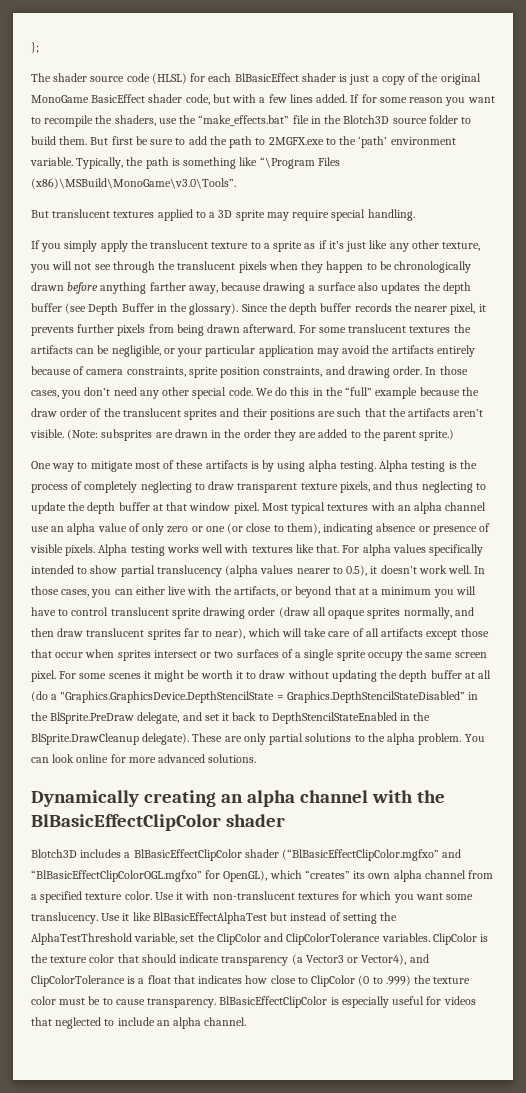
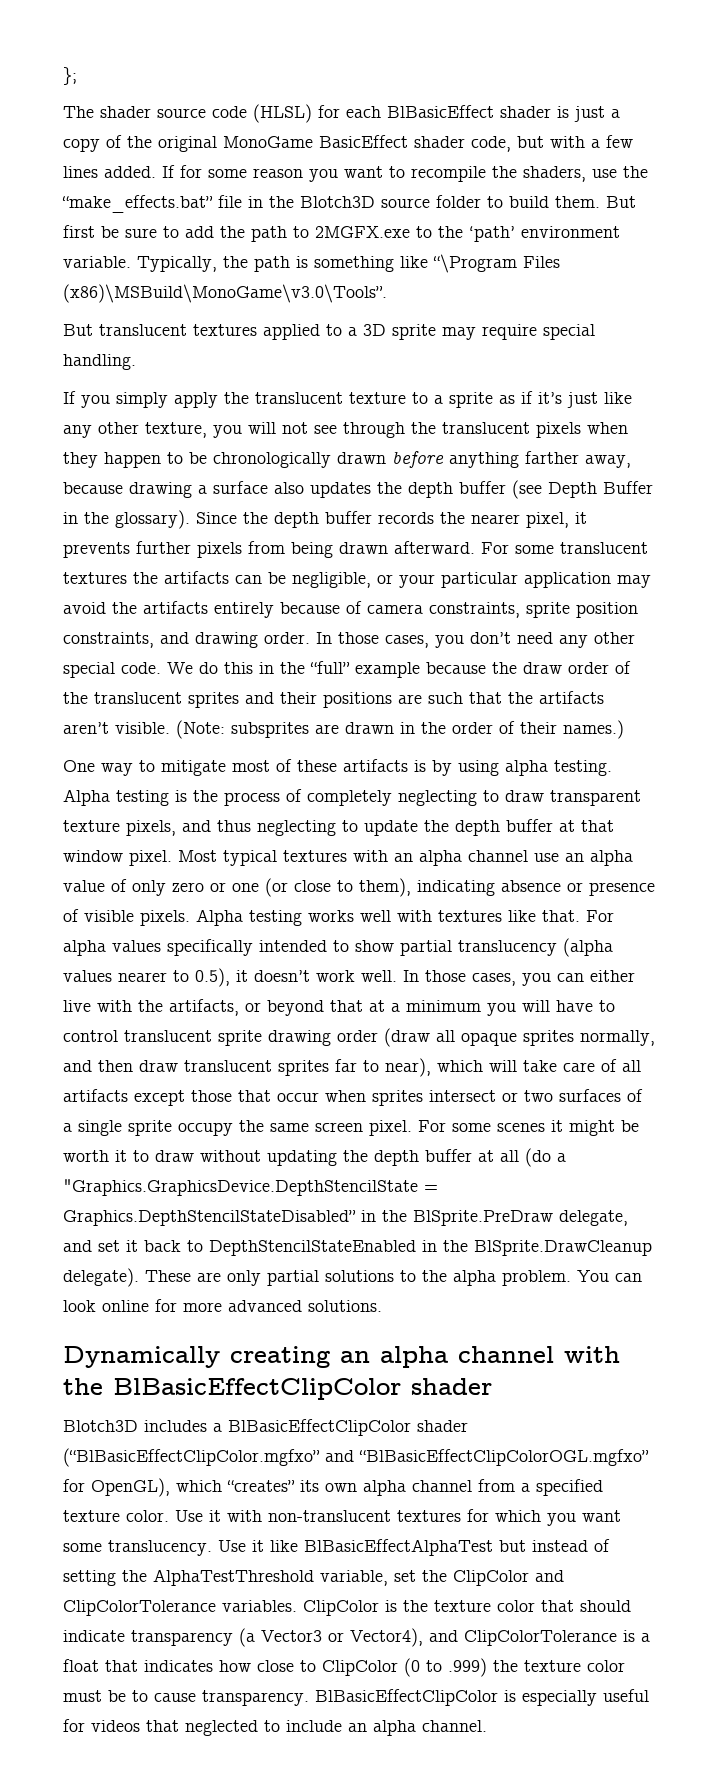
- (Note: subsprites are drawn in the order they are added to the parent sprite.)
+ (Note: subsprites are drawn in the order of their names.)

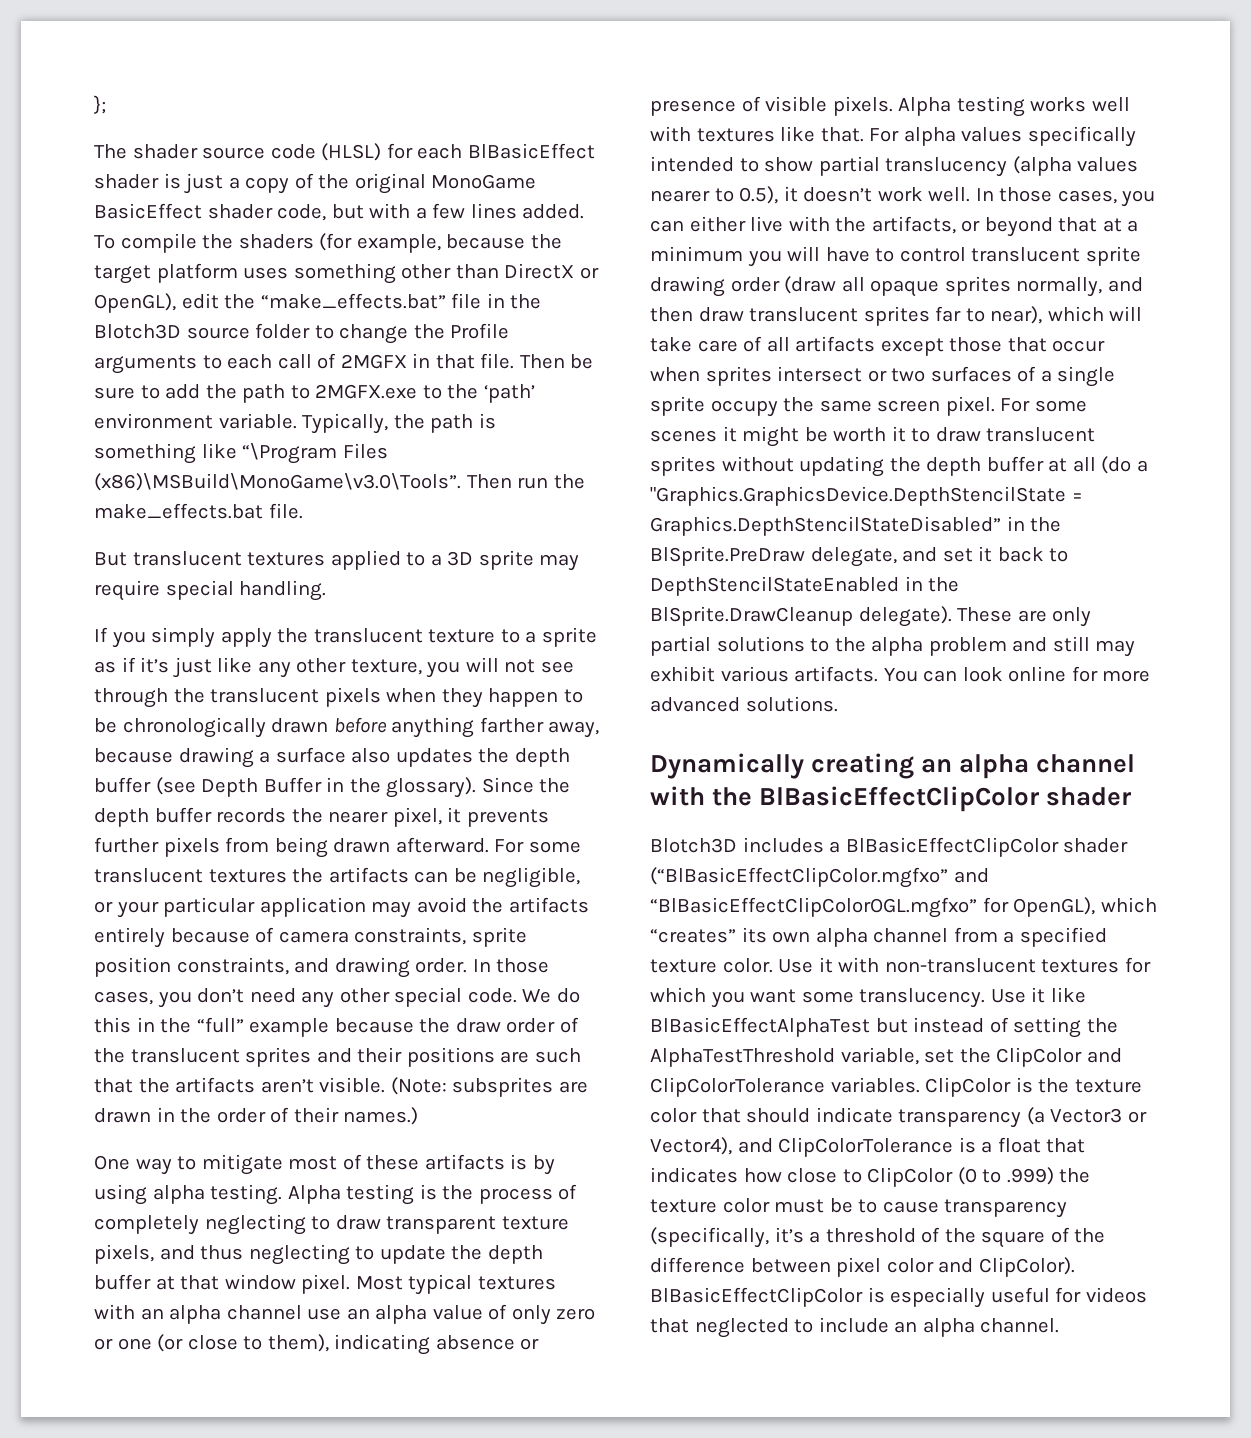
- If for some reason you want to recompile the shaders, use the “make_effects.bat” file in the Blotch3D source folder to build them. But first be sure to add the path to 2MGFX.exe to the ‘path’ environment variable.
+ To compile the shaders (for example, because the target platform uses something other than DirectX or OpenGL), edit the “make_effects.bat” file in the Blotch3D source folder to change the Profile arguments to each call of 2MGFX in that file. Then be sure to add the path to 2MGFX.exe to the ‘path’ environment variable.
- Typically, the path is something like “\Program Files (x86)\MSBuild\MonoGame\v3.0\Tools”.
+ Typically, the path is something like “\Program Files (x86)\MSBuild\MonoGame\v3.0\Tools”. Then run the make_effects.bat file.
- For some scenes it might be worth it to draw without updating the depth buffer at all (do a "Graphics.GraphicsDevice.DepthStencilState = Graphics.DepthStencilStateDisabled” in the BlSprite.PreDraw delegate, and set it back to DepthStencilStateEnabled in the BlSprite.DrawCleanup delegate).
+ For some scenes it might be worth it to draw translucent sprites without updating the depth buffer at all (do a "Graphics.GraphicsDevice.DepthStencilState = Graphics.DepthStencilStateDisabled” in the BlSprite.PreDraw delegate, and set it back to DepthStencilStateEnabled in the BlSprite.DrawCleanup delegate).
- These are only partial solutions to the alpha problem.
+ These are only partial solutions to the alpha problem and still may exhibit various artifacts.
- ClipColor is the texture color that should indicate transparency (a Vector3 or Vector4), and ClipColorTolerance is a float that indicates how close to ClipColor (0 to .999) the texture color must be to cause transparency.
+ ClipColor is the texture color that should indicate transparency (a Vector3 or Vector4), and ClipColorTolerance is a float that indicates how close to ClipColor (0 to .999) the texture color must be to cause transparency (specifically, it’s a threshold of the square of the difference between pixel color and ClipColor).

